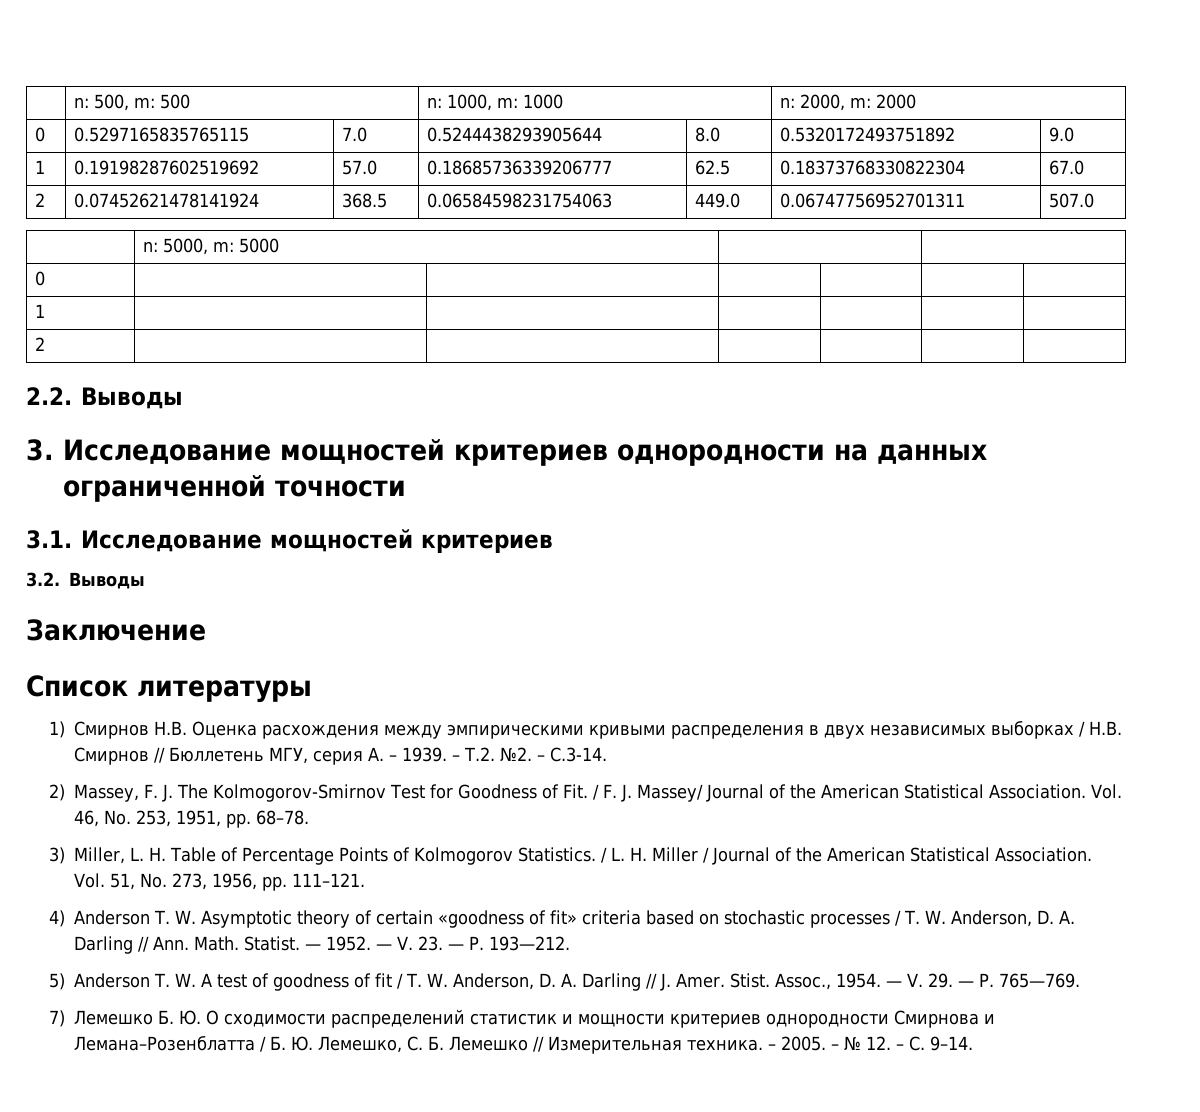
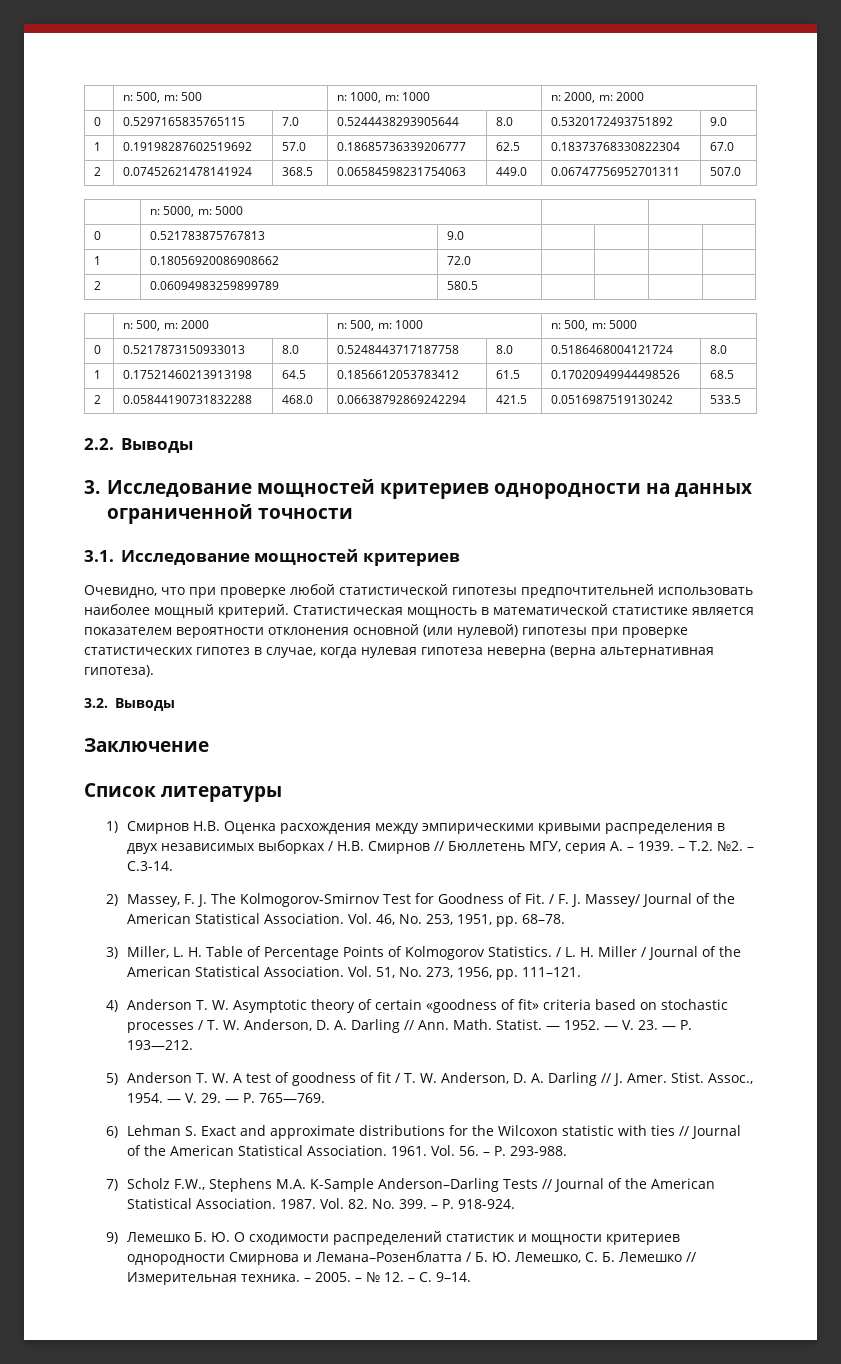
- 0 | | | | | |
- 1 | | | | | |
- 2 | | | | | |
+ 0 | 0.521783875767813 | 9.0 | | | |
+ 1 | 0.18056920086908662 | 72.0 | | | |
+ 2 | 0.06094983259899789 | 580.5 | | | |
+ | n: 500, m: 2000 | n: 500, m: 1000 | n: 500, m: 5000
+ 0 | 0.5217873150933013 | 8.0 | 0.5248443717187758 | 8.0 | 0.5186468004121724 | 8.0
+ 1 | 0.17521460213913198 | 64.5 | 0.1856612053783412 | 61.5 | 0.17020949944498526 | 68.5
+ 2 | 0.05844190731832288 | 468.0 | 0.06638792869242294 | 421.5 | 0.0516987519130242 | 533.5
+ Очевидно, что при проверке любой статистической гипотезы предпочтительней использовать наиболее мощный критерий. Статистическая мощность в математической статистике является показателем вероятности отклонения основной (или нулевой) гипотезы при проверке статистических гипотез в случае, когда нулевая гипотеза неверна (верна альтернативная гипотеза).
- 7) Лемешко Б. Ю. О сходимости распределений статистик и мощности критериев однородности Смирнова и Лемана–Розенблатта / Б. Ю. Лемешко, С. Б. Лемешко // Измерительная техника.
+ 6) Lehman S. Exact and approximate distributions for the Wilcoxon statistic with ties // Journal of the American Statistical Association. 1961. Vol. 56. – P. 293-988.
+ 7) Scholz F.W., Stephens M.A. K-Sample Anderson–Darling Tests // Journal of the American Statistical Association. 1987. Vol. 82. No. 399. – P. 918-924.
+ 9) Лемешко Б. Ю. О сходимости распределений статистик и мощности критериев однородности Смирнова и Лемана–Розенблатта / Б. Ю. Лемешко, С. Б. Лемешко // Измерительная техника.

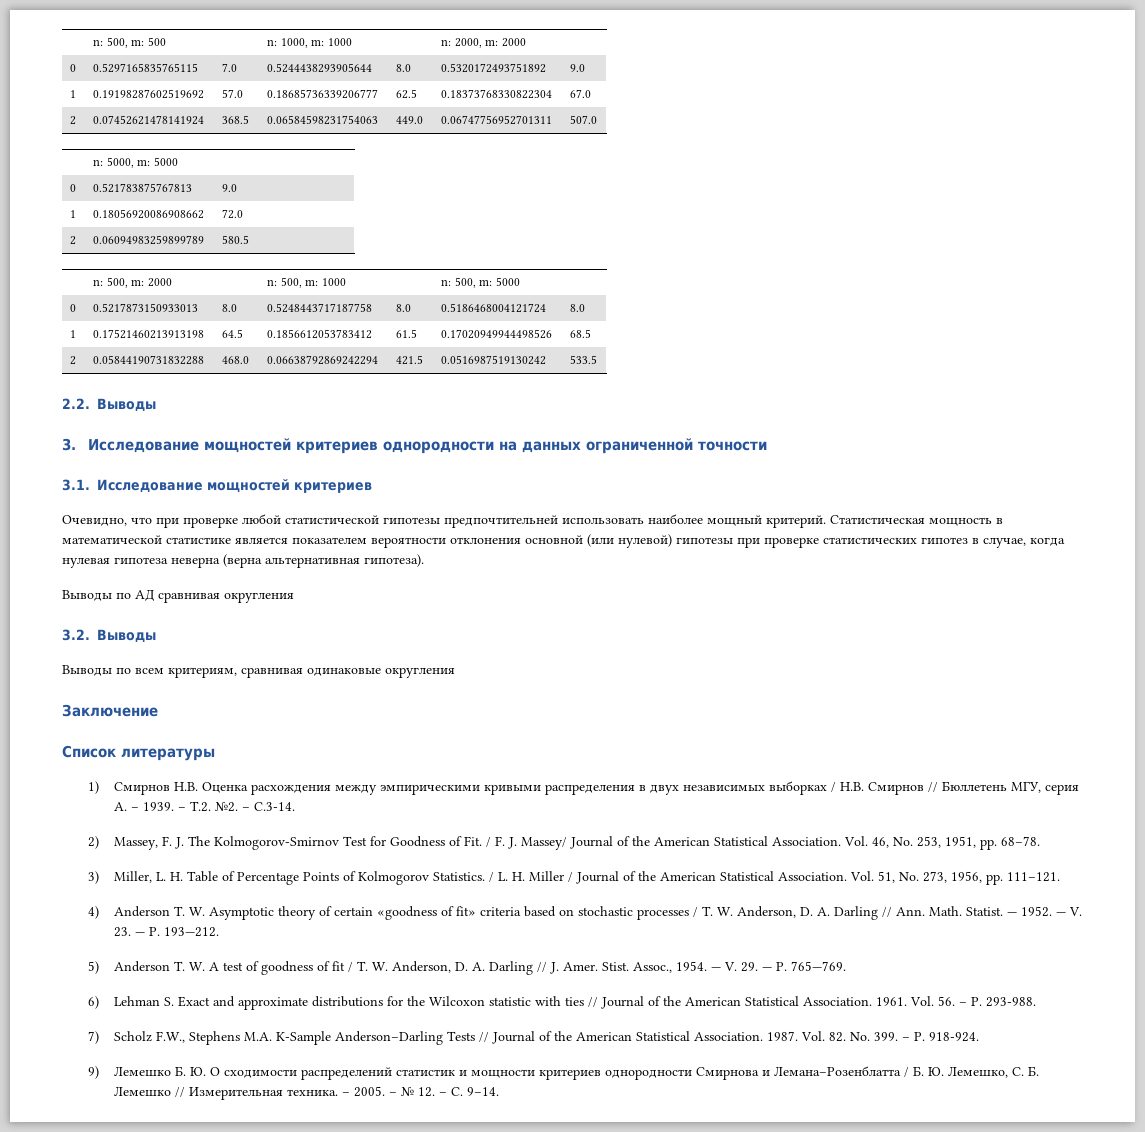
+ Выводы по АД сравнивая округления
  3.2. Выводы
+ Выводы по всем критериям, сравнивая одинаковые округления

